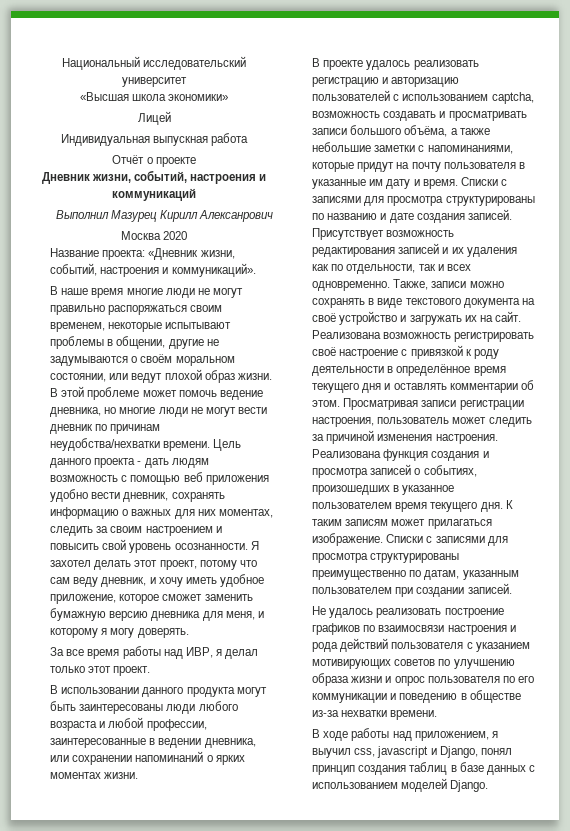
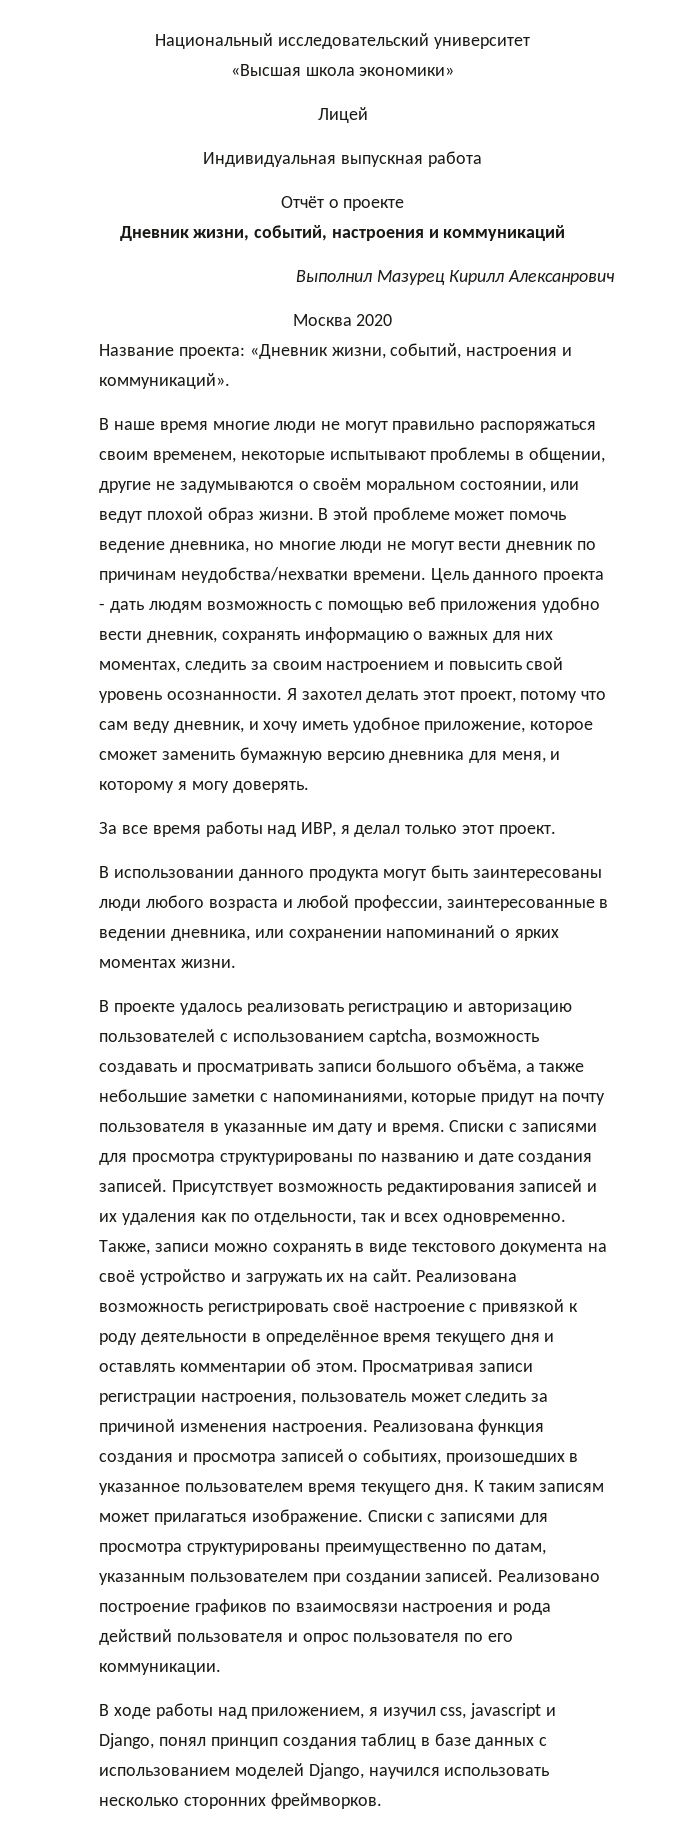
- Списки с записями для просмотра структурированы преимущественно по датам, указанным пользователем при создании записей.
- Не удалось реализовать построение графиков по взаимосвязи настроения и рода действий пользователя с указанием мотивирующих советов по улучшению образа жизни и опрос пользователя по его коммуникации и поведению в обществе из-за нехватки времени.
+ Списки с записями для просмотра структурированы преимущественно по датам, указанным пользователем при создании записей. Реализовано построение графиков по взаимосвязи настроения и рода действий пользователя и опрос пользователя по его коммуникации.
- В ходе работы над приложением, я выучил css, javascript и Django, понял принцип создания таблиц в базе данных с использованием моделей Django.
+ В ходе работы над приложением, я изучил css, javascript и Django, понял принцип создания таблиц в базе данных с использованием моделей Django, научился использовать несколько сторонних фреймворков.

